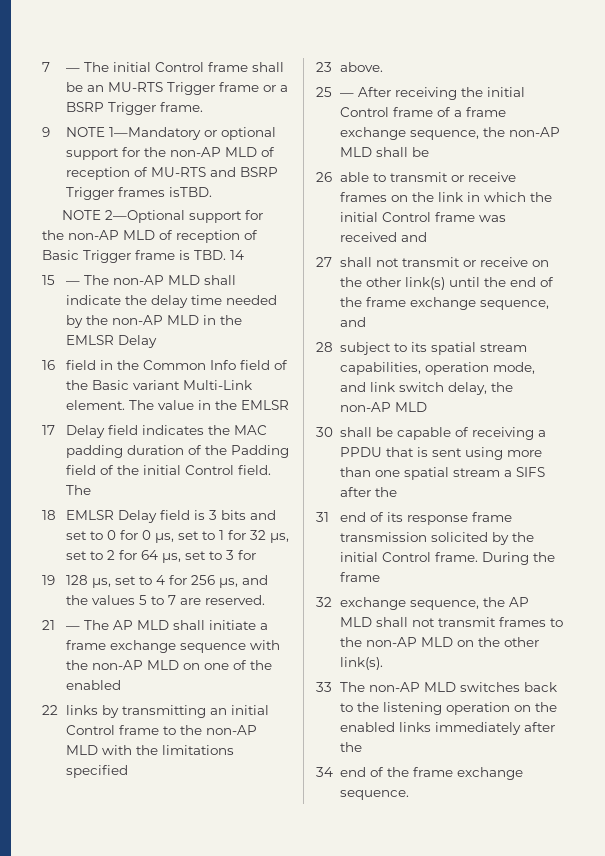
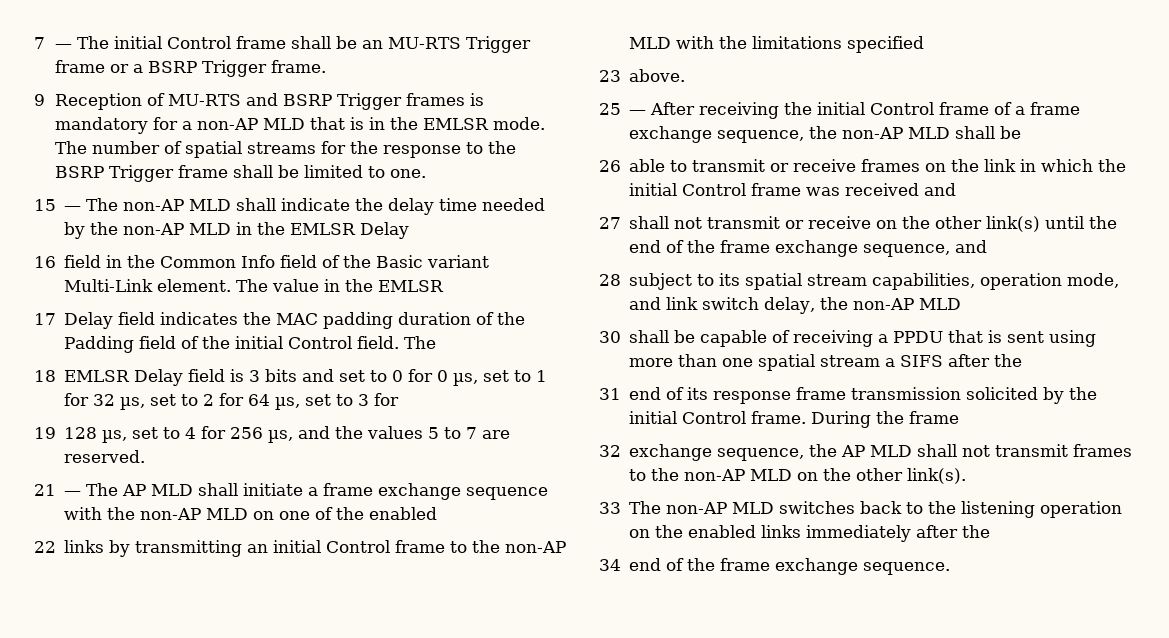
- 9 NOTE 1—Mandatory or optional support for the non-AP MLD of reception of MU-RTS and BSRP Trigger frames isTBD.
- NOTE 2—Optional support for the non-AP MLD of reception of Basic Trigger frame is TBD. 14
+ 9 Reception of MU-RTS and BSRP Trigger frames is mandatory for a non-AP MLD that is in the EMLSR mode. The number of spatial streams for the response to the BSRP Trigger frame shall be limited to one.

